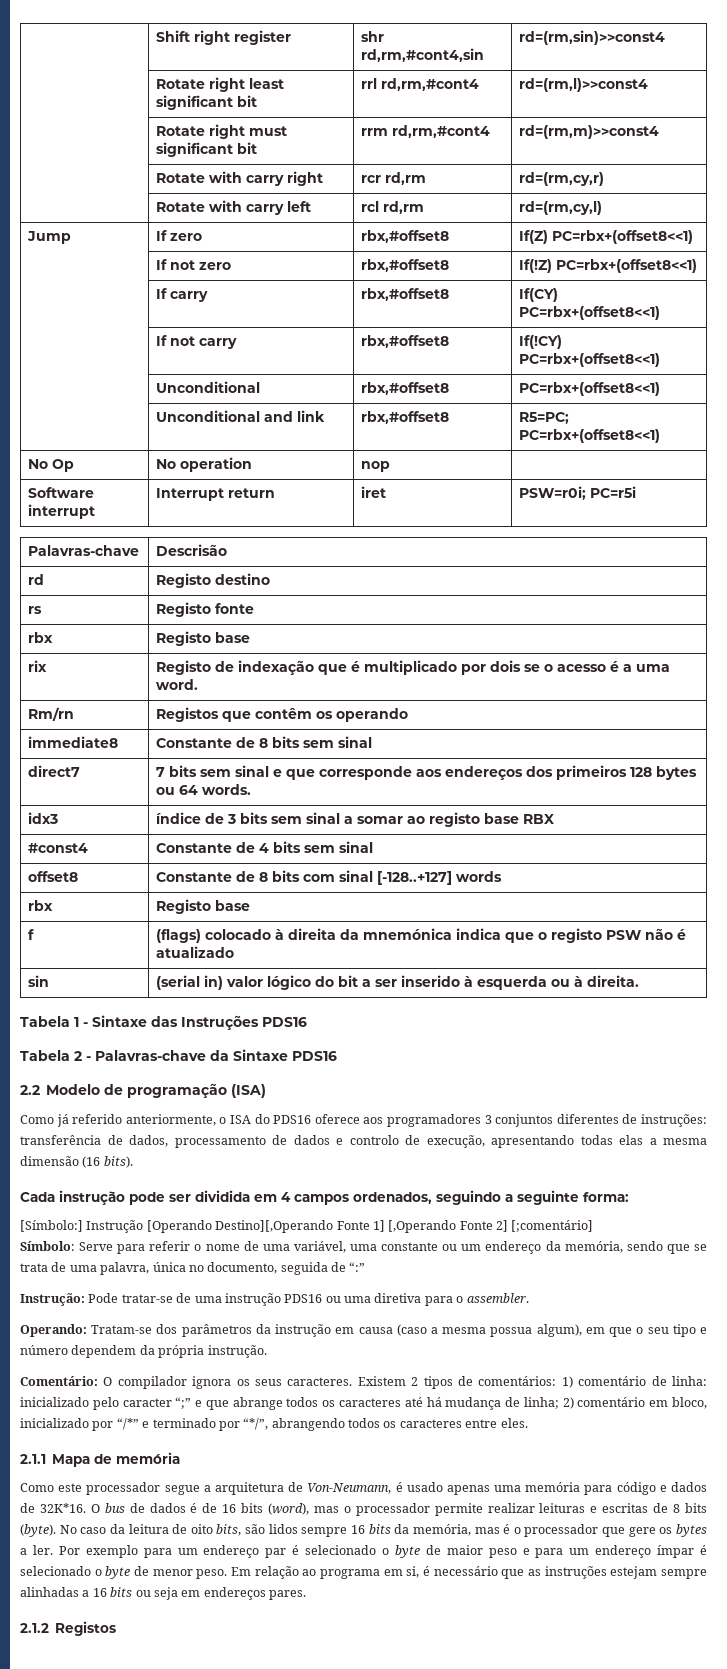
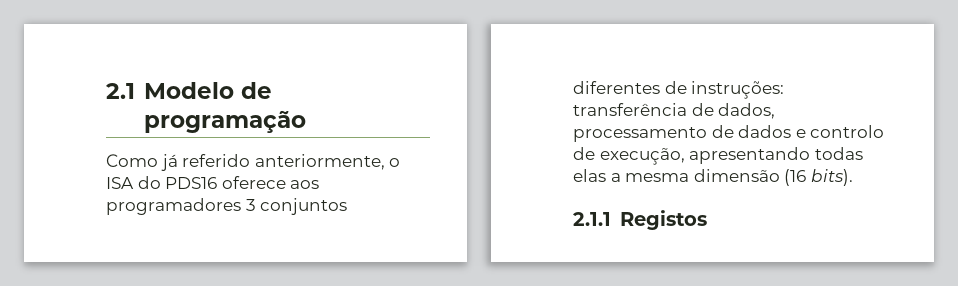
- | Shift right register | shr rd,rm,#cont4,sin | rd=(rm,sin)>>const4
- | Rotate right least significant bit | rrl rd,rm,#cont4 | rd=(rm,l)>>const4
- | Rotate right must significant bit | rrm rd,rm,#cont4 | rd=(rm,m)>>const4
- | Rotate with carry right | rcr rd,rm | rd=(rm,cy,r)
- | Rotate with carry left | rcl rd,rm | rd=(rm,cy,l)
- Jump | If zero | rbx,#offset8 | If(Z) PC=rbx+(offset8<<1)
- | If not zero | rbx,#offset8 | If(!Z) PC=rbx+(offset8<<1)
- | If carry | rbx,#offset8 | If(CY) PC=rbx+(offset8<<1)
- | If not carry | rbx,#offset8 | If(!CY) PC=rbx+(offset8<<1)
- | Unconditional | rbx,#offset8 | PC=rbx+(offset8<<1)
- | Unconditional and link | rbx,#offset8 | R5=PC; PC=rbx+(offset8<<1)
- No Op | No operation | nop |
- Software interrupt | Interrupt return | iret | PSW=r0i; PC=r5i
- Palavras-chave | Descrisão
- rd | Registo destino
- rs | Registo fonte
- rbx | Registo base
- rix | Registo de indexação que é multiplicado por dois se o acesso é a uma word.
- Rm/rn | Registos que contêm os operando
- immediate8 | Constante de 8 bits sem sinal
- direct7 | 7 bits sem sinal e que corresponde aos endereços dos primeiros 128 bytes ou 64 words.
- idx3 | índice de 3 bits sem sinal a somar ao registo base RBX
- #const4 | Constante de 4 bits sem sinal
- offset8 | Constante de 8 bits com sinal [‐128..+127] words
- rbx | Registo base
- f | (flags) colocado à direita da mnemónica indica que o registo PSW não é atualizado
- sin | (serial in) valor lógico do bit a ser inserido à esquerda ou à direita.
- Tabela 1 - Sintaxe das Instruções PDS16
- Tabela 2 - Palavras-chave da Sintaxe PDS16
- 2.2 Modelo de programação (ISA)
+ 2.1 Modelo de programação
- Cada instrução pode ser dividida em 4 campos ordenados, seguindo a seguinte forma:
- [Símbolo:] Instrução [Operando Destino][,Operando Fonte 1] [,Operando Fonte 2] [;comentário]
- Símbolo: Serve para referir o nome de uma variável, uma constante ou um endereço da memória, sendo que se trata de uma palavra, única no documento, seguida de “:”
- Instrução: Pode tratar-se de uma instrução PDS16 ou uma diretiva para o assembler.
- Operando: Tratam-se dos parâmetros da instrução em causa (caso a mesma possua algum), em que o seu tipo e número dependem da própria instrução.
- Comentário: O compilador ignora os seus caracteres. Existem 2 tipos de comentários: 1) comentário de linha: inicializado pelo caracter “;” e que abrange todos os caracteres até há mudança de linha; 2) comentário em bloco, inicializado por “/*” e terminado por “*/”, abrangendo todos os caracteres entre eles.
- 2.1.1 Mapa de memória
- Como este processador segue a arquitetura de Von-Neumann, é usado apenas uma memória para código e dados de 32K*16. O bus de dados é de 16 bits (word), mas o processador permite realizar leituras e escritas de 8 bits (byte). No caso da leitura de oito bits, são lidos sempre 16 bits da memória, mas é o processador que gere os bytes a ler. Por exemplo para um endereço par é selecionado o byte de maior peso e para um endereço ímpar é selecionado o byte de menor peso. Em relação ao programa em si, é necessário que as instruções estejam sempre alinhadas a 16 bits ou seja em endereços pares.
- 2.1.2 Registos
+ 2.1.1 Registos

